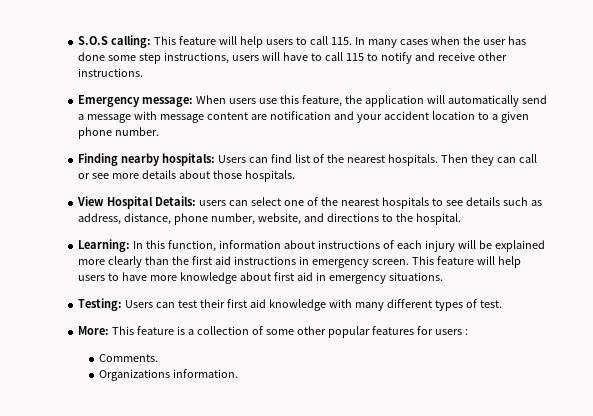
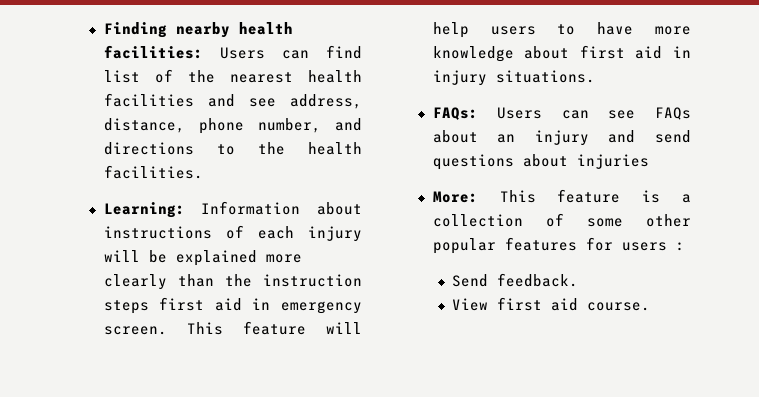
- S.O.S calling: This feature will help users to call 115. In many cases when the user has done some step instructions, users will have to call 115 to notify and receive other instructions.
- Emergency message: When users use this feature, the application will automatically send a message with message content are notification and your accident location to a given phone number.
- Finding nearby hospitals: Users can find list of the nearest hospitals. Then they can call or see more details about those hospitals.
- View Hospital Details: users can select one of the nearest hospitals to see details such as address, distance, phone number, website, and directions to the hospital.
+ Finding nearby health facilities: Users can find list of the nearest health facilities and see address, distance, phone number, and directions to the health facilities.
- Learning: In this function, information about instructions of each injury will be explained more clearly than the first aid instructions in emergency screen.
+ Learning: Information about instructions of each injury will be explained more clearly than the instruction steps first aid in emergency screen.
- This feature will help users to have more knowledge about first aid in emergency situations.
+ This feature will help users to have more knowledge about first aid in injury situations.
- Testing: Users can test their first aid knowledge with many different types of test.
+ FAQs: Users can see FAQs about an injury and send questions about injuries
- Comments.
- Organizations information.
+ Send feedback.
+ View first aid course.

